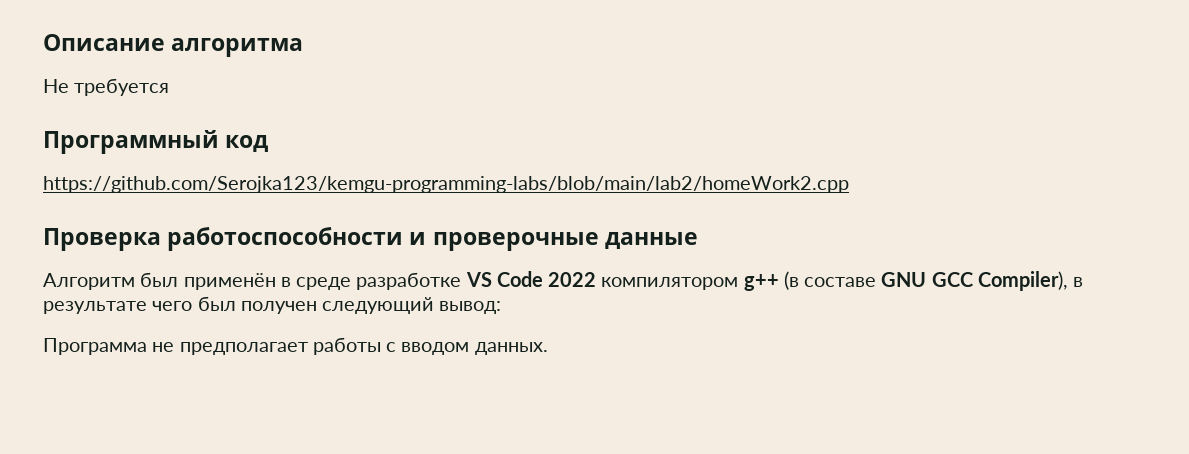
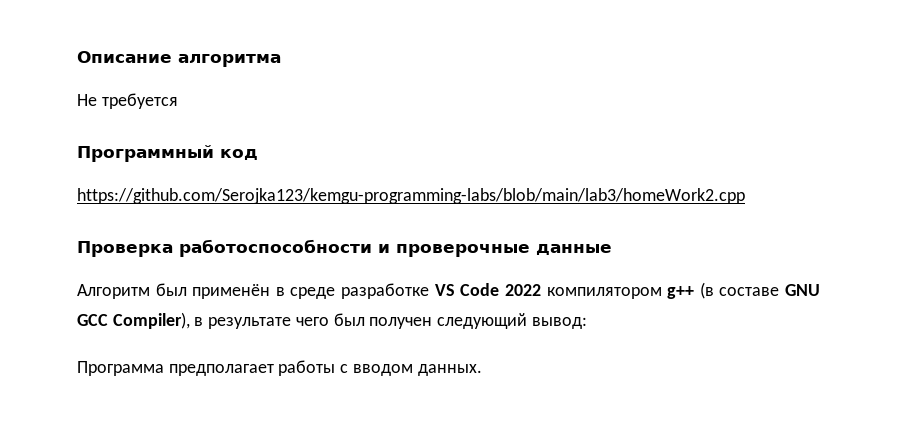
- https://github.com/Serojka123/kemgu-programming-labs/blob/main/lab2/homeWork2.cpp
+ https://github.com/Serojka123/kemgu-programming-labs/blob/main/lab3/homeWork2.cpp
- Программа не предполагает работы с вводом данных.
+ Программа предполагает работы с вводом данных.

